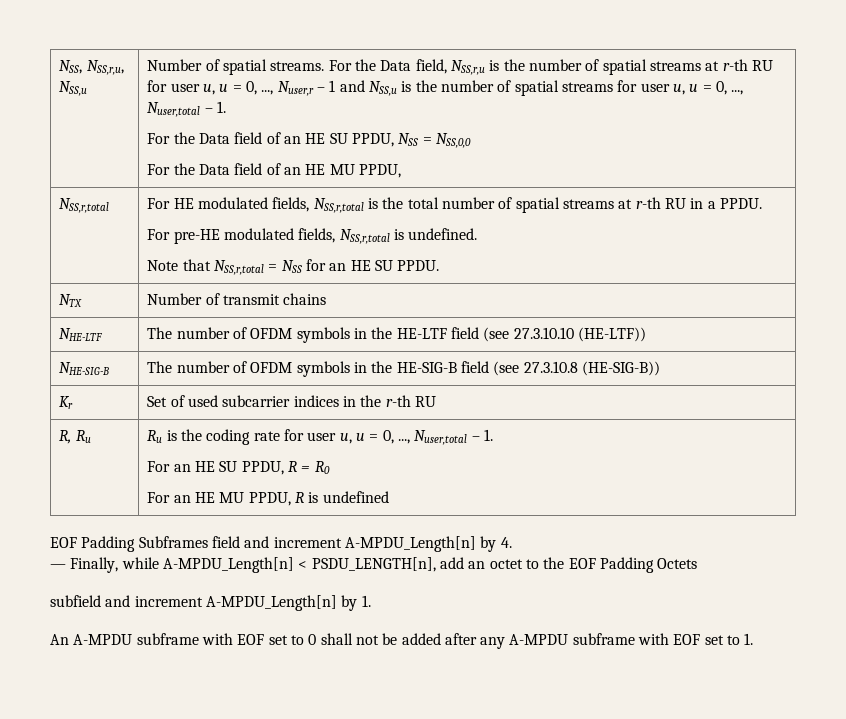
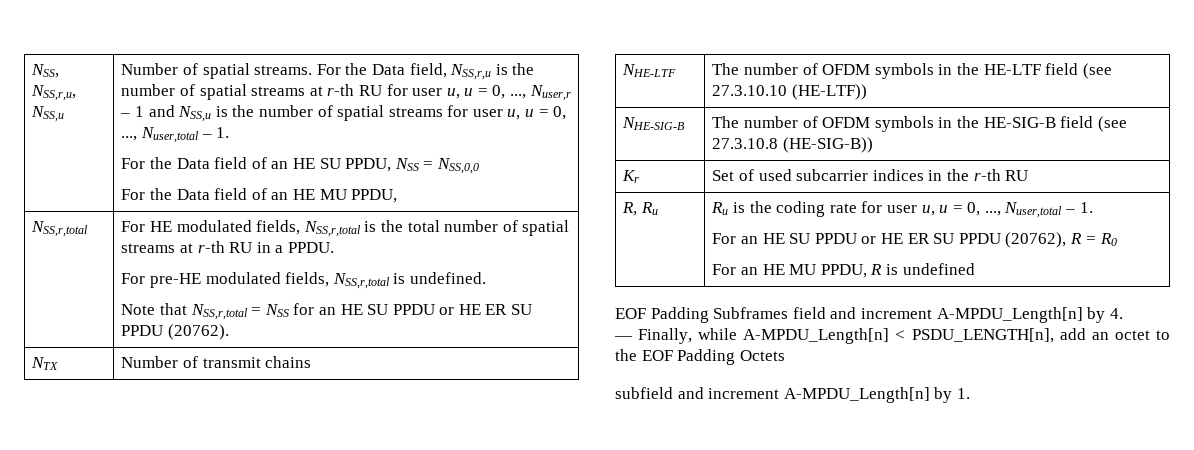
- Note that NSS,r,total = NSS for an HE SU PPDU.
+ Note that NSS,r,total = NSS for an HE SU PPDU or HE ER SU PPDU (20762).
  R, Ru | Ru is the coding rate for user u, u = 0, ..., Nuser,total – 1.
- For an HE SU PPDU, R = R0
+ For an HE SU PPDU or HE ER SU PPDU (20762), R = R0
- An A-MPDU subframe with EOF set to 0 shall not be added after any A-MPDU subframe with EOF set to 1.

